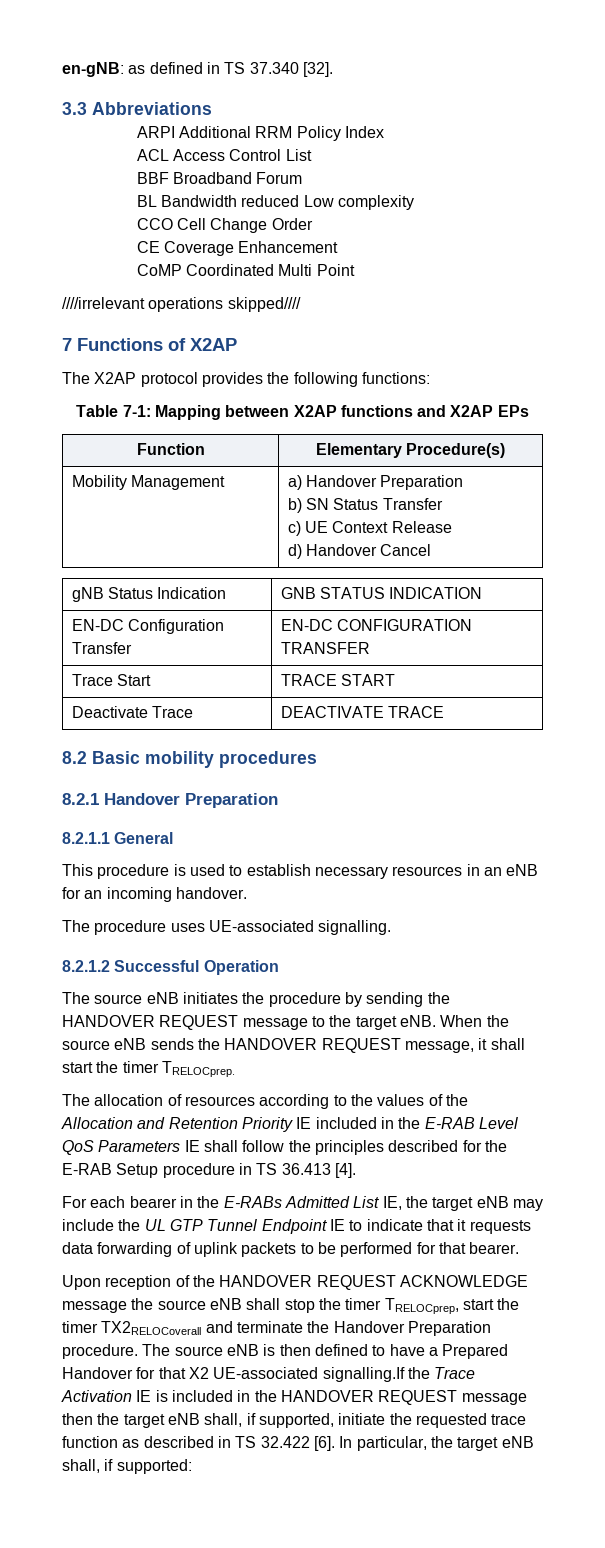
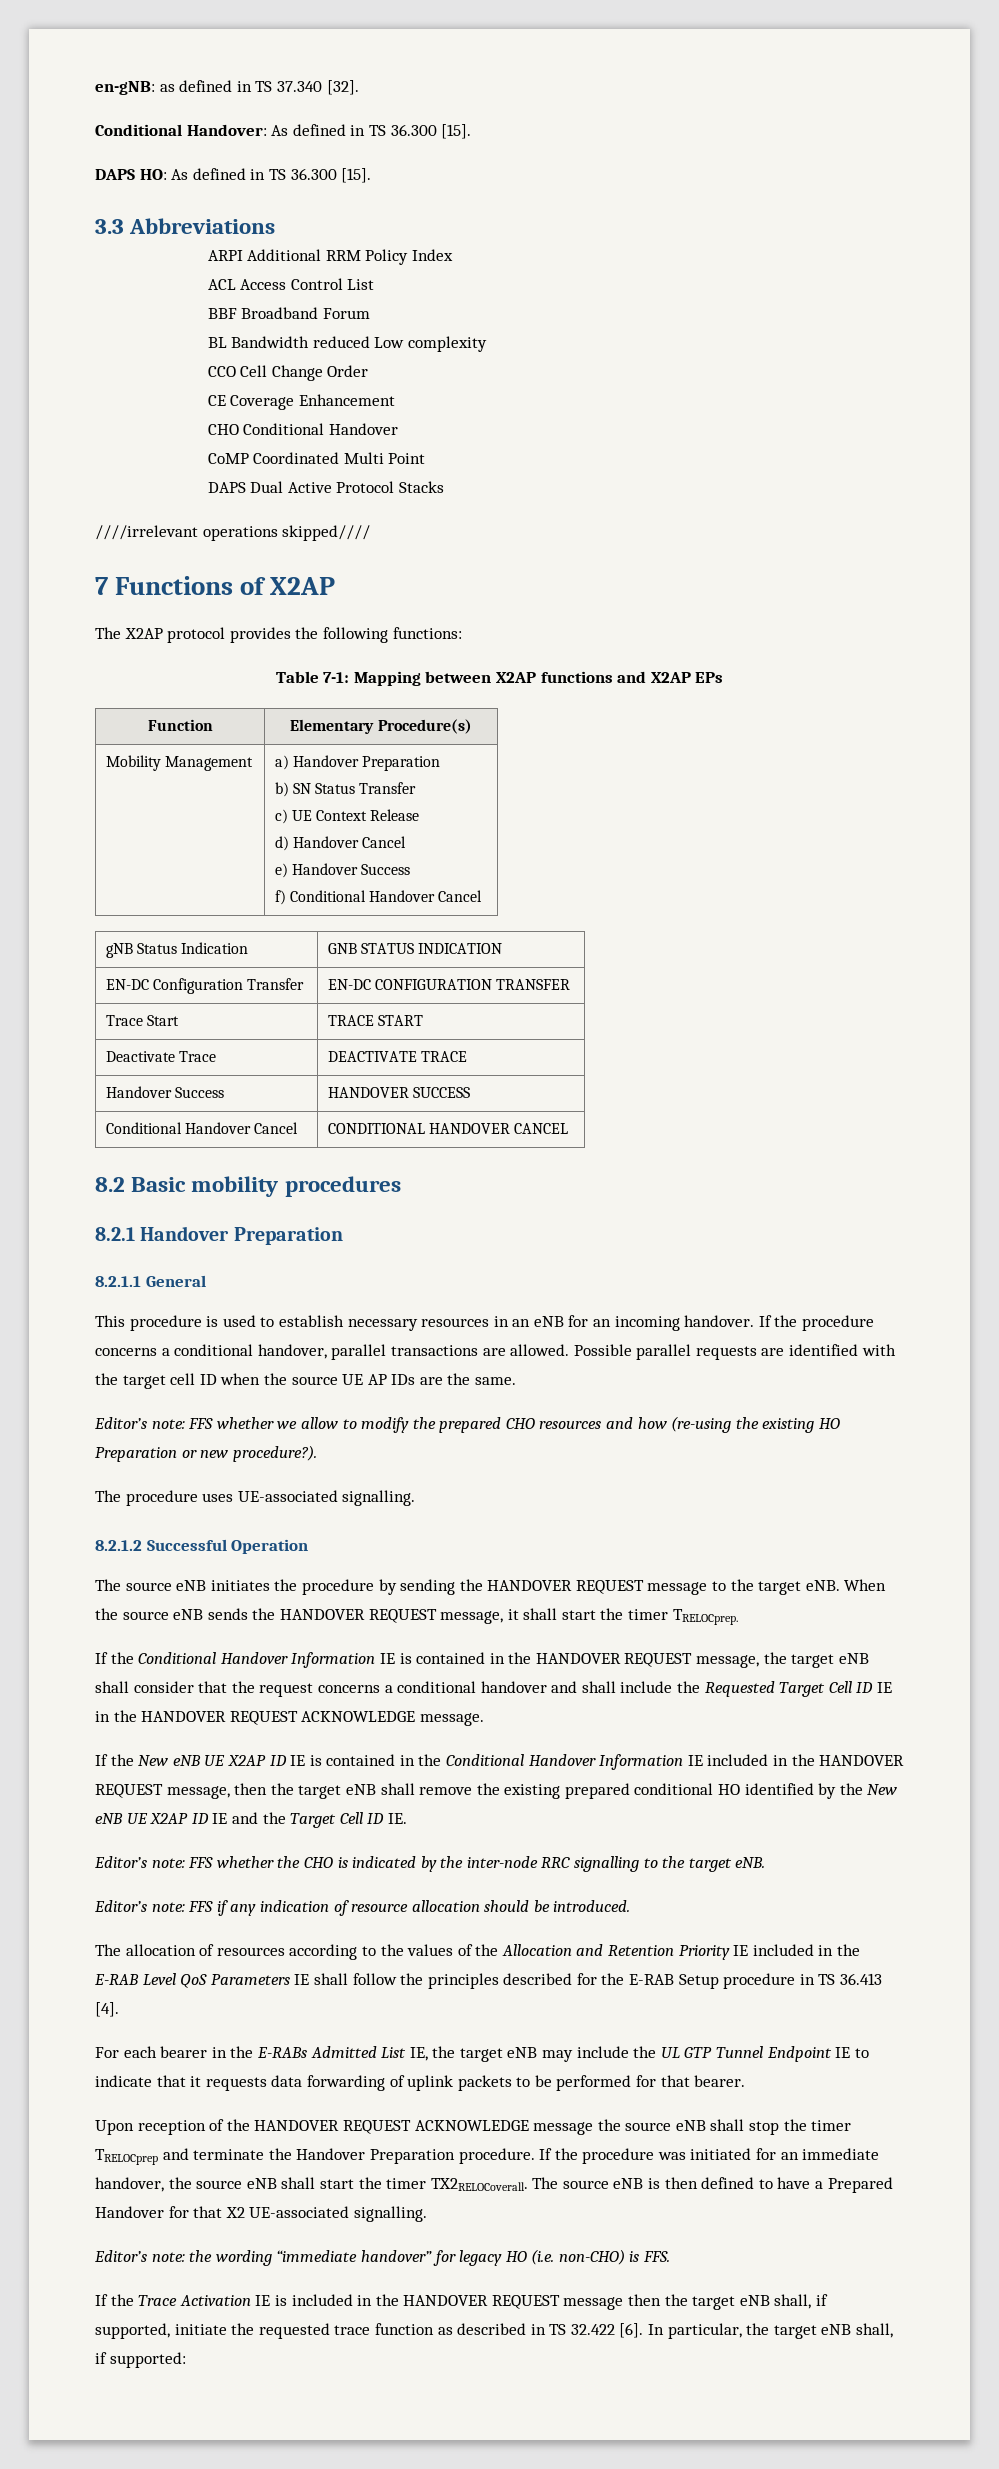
+ Conditional Handover: As defined in TS 36.300 [15].
+ DAPS HO: As defined in TS 36.300 [15].
+ CHO Conditional Handover
+ DAPS Dual Active Protocol Stacks
  Mobility Management | a) Handover Preparation
  b) SN Status Transfer
  c) UE Context Release
  d) Handover Cancel
+ e) Handover Success
+ f) Conditional Handover Cancel
+ Handover Success | HANDOVER SUCCESS
+ Conditional Handover Cancel | CONDITIONAL HANDOVER CANCEL
+ If the procedure concerns a conditional handover, parallel transactions are allowed. Possible parallel requests are identified with the target cell ID when the source UE AP IDs are the same.
+ Editor’s note: FFS whether we allow to modify the prepared CHO resources and how (re-using the existing HO Preparation or new procedure?).
+ If the Conditional Handover Information IE is contained in the HANDOVER REQUEST message, the target eNB shall consider that the request concerns a conditional handover and shall include the Requested Target Cell ID IE in the HANDOVER REQUEST ACKNOWLEDGE message.
+ If the New eNB UE X2AP ID IE is contained in the Conditional Handover Information IE included in the HANDOVER REQUEST message, then the target eNB shall remove the existing prepared conditional HO identified by the New eNB UE X2AP ID IE and the Target Cell ID IE.
+ Editor’s note: FFS whether the CHO is indicated by the inter-node RRC signalling to the target eNB.
+ Editor’s note: FFS if any indication of resource allocation should be introduced.
- Upon reception of the HANDOVER REQUEST ACKNOWLEDGE message the source eNB shall stop the timer TRELOCprep, start the timer TX2RELOCoverall and terminate the Handover Preparation procedure.
+ Upon reception of the HANDOVER REQUEST ACKNOWLEDGE message the source eNB shall stop the timer TRELOCprep and terminate the Handover Preparation procedure.
+ If the procedure was initiated for an immediate handover, the source eNB shall start the timer TX2RELOCoverall.
- The source eNB is then defined to have a Prepared Handover for that X2 UE-associated signalling.If the Trace Activation IE is included in the HANDOVER REQUEST message then the target eNB shall, if supported, initiate the requested trace function as described in TS 32.422 [6].
+ The source eNB is then defined to have a Prepared Handover for that X2 UE-associated signalling.
+ Editor’s note: the wording “immediate handover” for legacy HO (i.e. non-CHO) is FFS.
+ If the Trace Activation IE is included in the HANDOVER REQUEST message then the target eNB shall, if supported, initiate the requested trace function as described in TS 32.422 [6].

